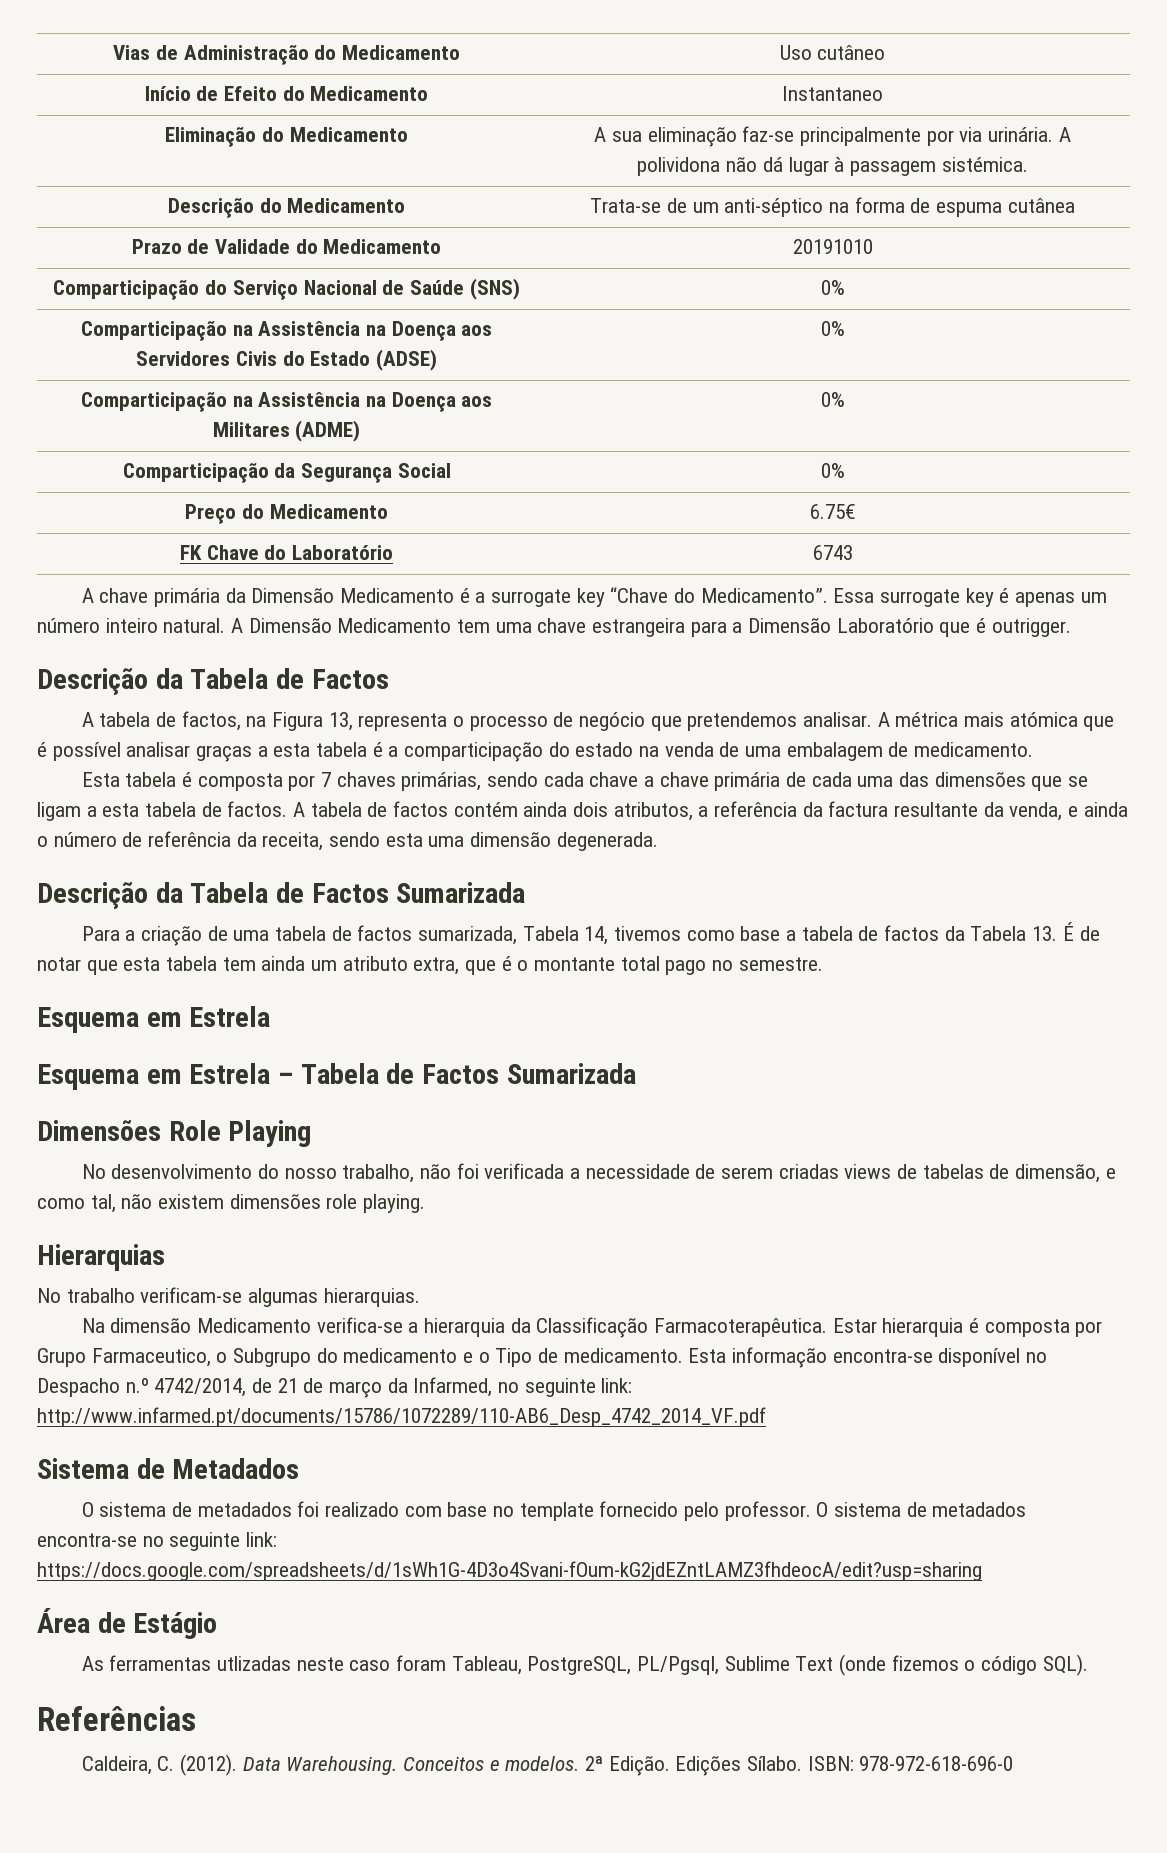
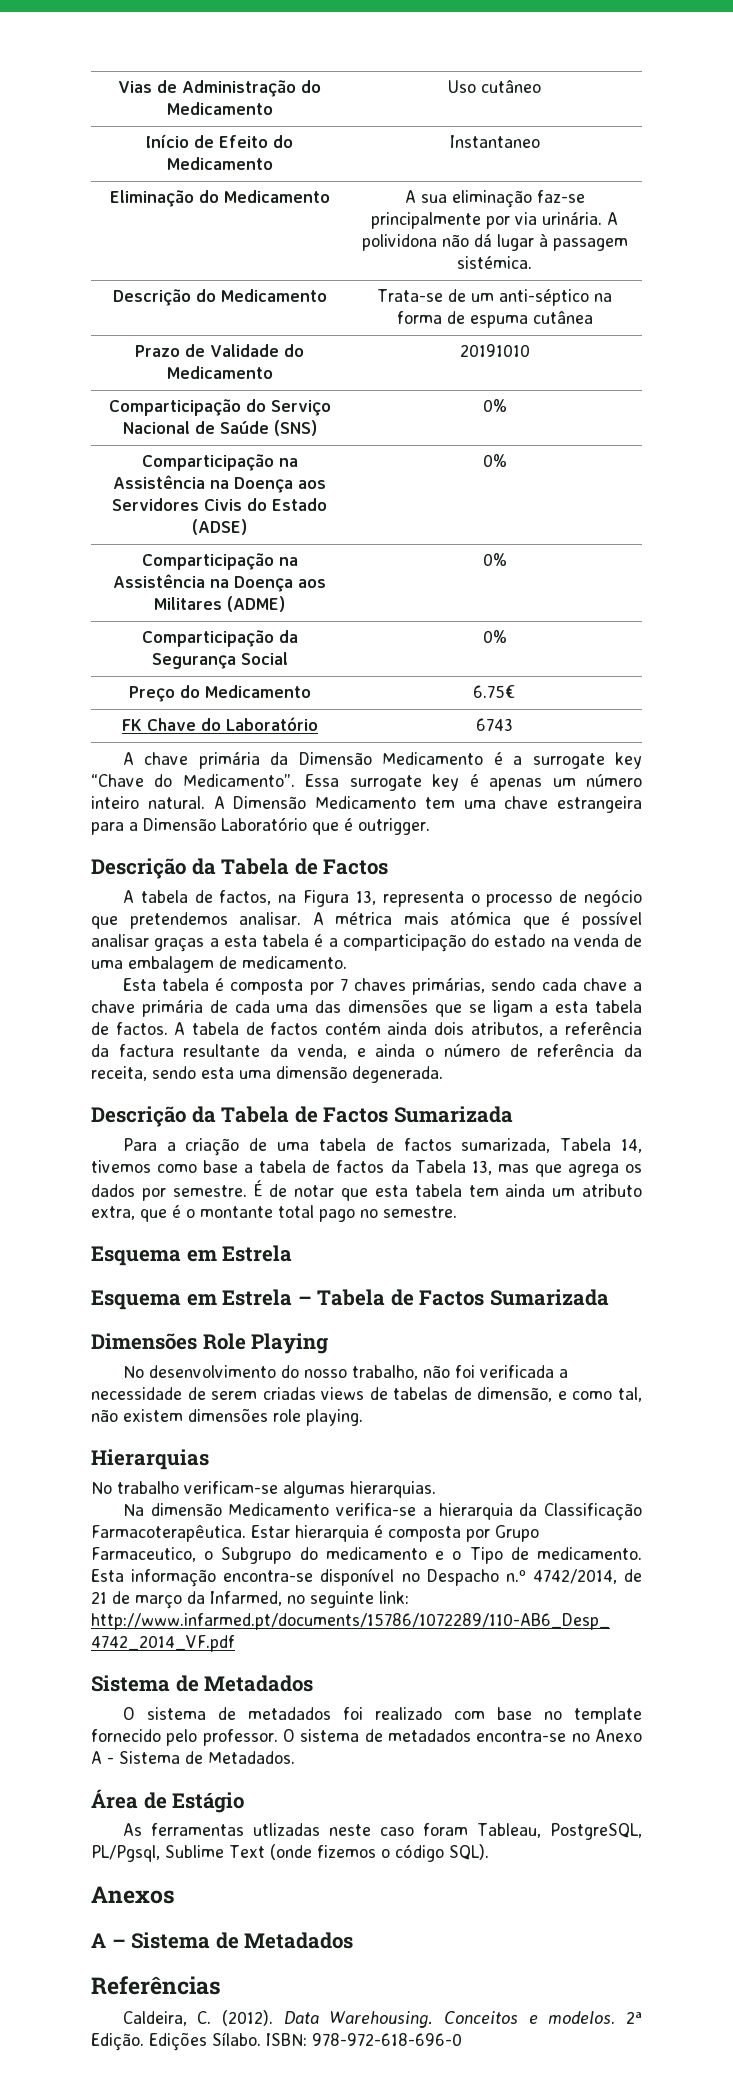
- Para a criação de uma tabela de factos sumarizada, Tabela 14, tivemos como base a tabela de factos da Tabela 13. É de notar que esta tabela tem ainda um atributo extra, que é o montante total pago no semestre.
+ Para a criação de uma tabela de factos sumarizada, Tabela 14, tivemos como base a tabela de factos da Tabela 13, mas que agrega os dados por semestre. É de notar que esta tabela tem ainda um atributo extra, que é o montante total pago no semestre.
- O sistema de metadados encontra-se no seguinte link: https://docs.google.com/spreadsheets/d/1sWh1G-4D3o4Svani-fOum-kG2jdEZntLAMZ3fhdeocA/edit?usp=sharing
+ O sistema de metadados encontra-se no Anexo A - Sistema de Metadados.
+ Anexos
+ A – Sistema de Metadados

